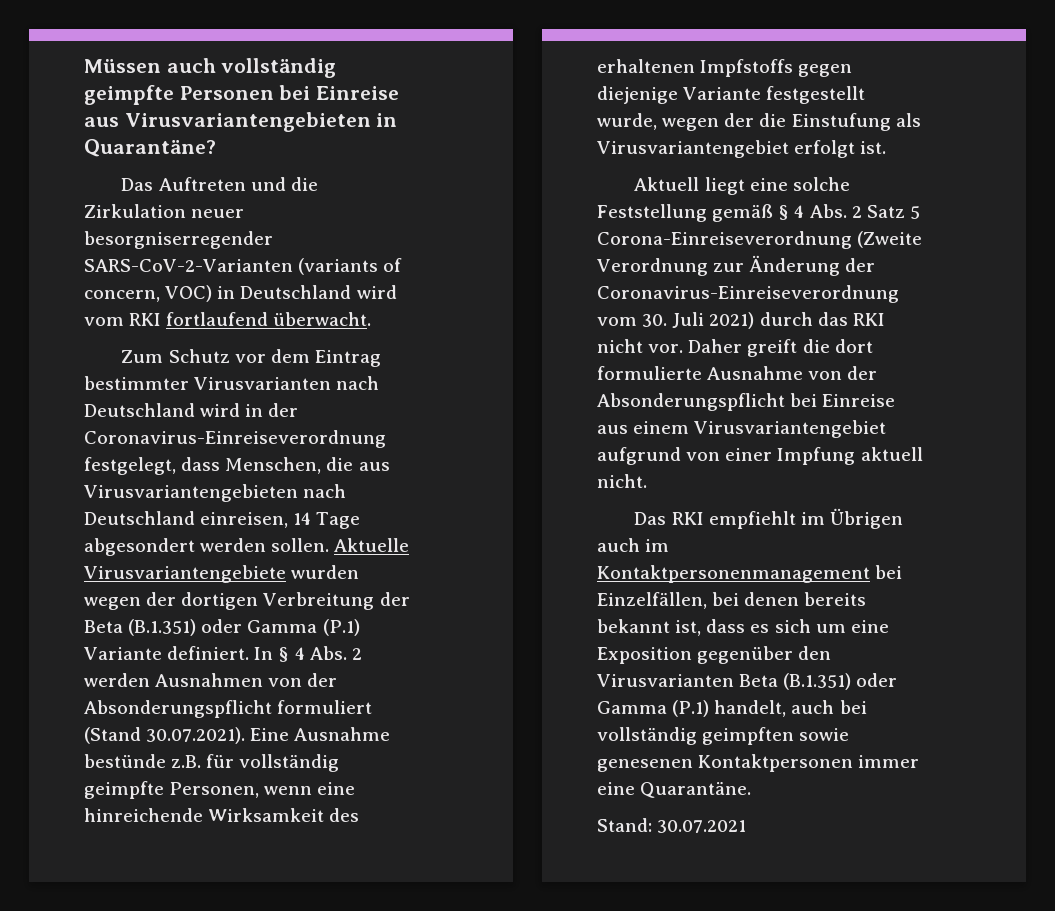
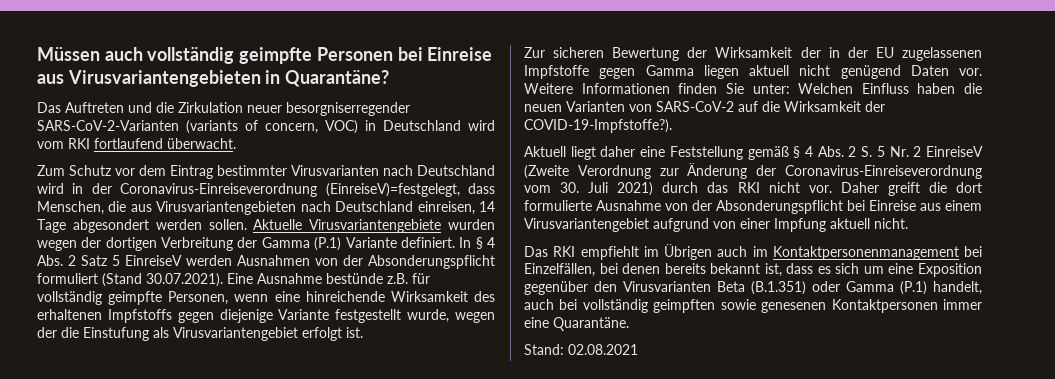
- Zum Schutz vor dem Eintrag bestimmter Virusvarianten nach Deutschland wird in der Coronavirus-Einreiseverordnung festgelegt, dass Menschen, die aus Virusvariantengebieten nach Deutschland einreisen, 14 Tage abgesondert werden sollen.
+ Zum Schutz vor dem Eintrag bestimmter Virusvarianten nach Deutschland wird in der Coronavirus-Einreiseverordnung (EinreiseV)=festgelegt, dass Menschen, die aus Virusvariantengebieten nach Deutschland einreisen, 14 Tage abgesondert werden sollen.
- Aktuelle Virusvariantengebiete wurden wegen der dortigen Verbreitung der Beta (B.1.351) oder Gamma (P.1) Variante definiert.
+ Aktuelle Virusvariantengebiete wurden wegen der dortigen Verbreitung der Gamma (P.1) Variante definiert.
- In § 4 Abs. 2 werden Ausnahmen von der Absonderungspflicht formuliert (Stand 30.07.2021). Eine Ausnahme bestünde z.B. für vollständig geimpfte Personen, wenn eine hinreichende Wirksamkeit des erhaltenen Impfstoffs gegen diejenige Variante festgestellt wurde, wegen der die Einstufung als Virusvariantengebiet erfolgt ist.
+ In § 4 Abs. 2 Satz 5 EinreiseV werden Ausnahmen von der Absonderungspflicht formuliert (Stand 30.07.2021). Eine Ausnahme bestünde z.B. für vollständig geimpfte Personen, wenn eine hinreichende Wirksamkeit des erhaltenen Impfstoffs gegen diejenige Variante festgestellt wurde, wegen der die Einstufung als Virusvariantengebiet erfolgt ist.
+ Zur sicheren Bewertung der Wirksamkeit der in der EU zugelassenen Impfstoffe gegen Gamma liegen aktuell nicht genügend Daten vor. Weitere Informationen finden Sie unter: Welchen Einfluss haben die neuen Varianten von SARS-CoV-2 auf die Wirksamkeit der COVID-19-Impfstoffe?).
- Aktuell liegt eine solche Feststellung gemäß § 4 Abs. 2 Satz 5 Corona-Einreiseverordnung (Zweite Verordnung zur Änderung der Coronavirus-Einreiseverordnung vom 30. Juli 2021) durch das RKI nicht vor.
+ Aktuell liegt daher eine Feststellung gemäß § 4 Abs. 2 S. 5 Nr. 2 EinreiseV (Zweite Verordnung zur Änderung der Coronavirus-Einreiseverordnung vom 30. Juli 2021) durch das RKI nicht vor.
- Stand: 30.07.2021
+ Stand: 02.08.2021

